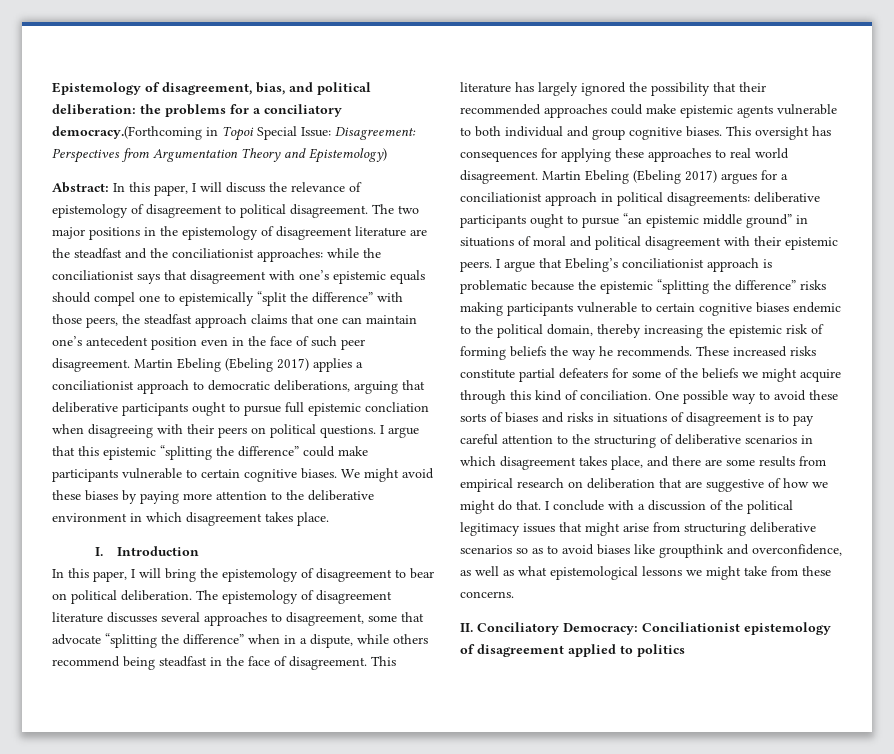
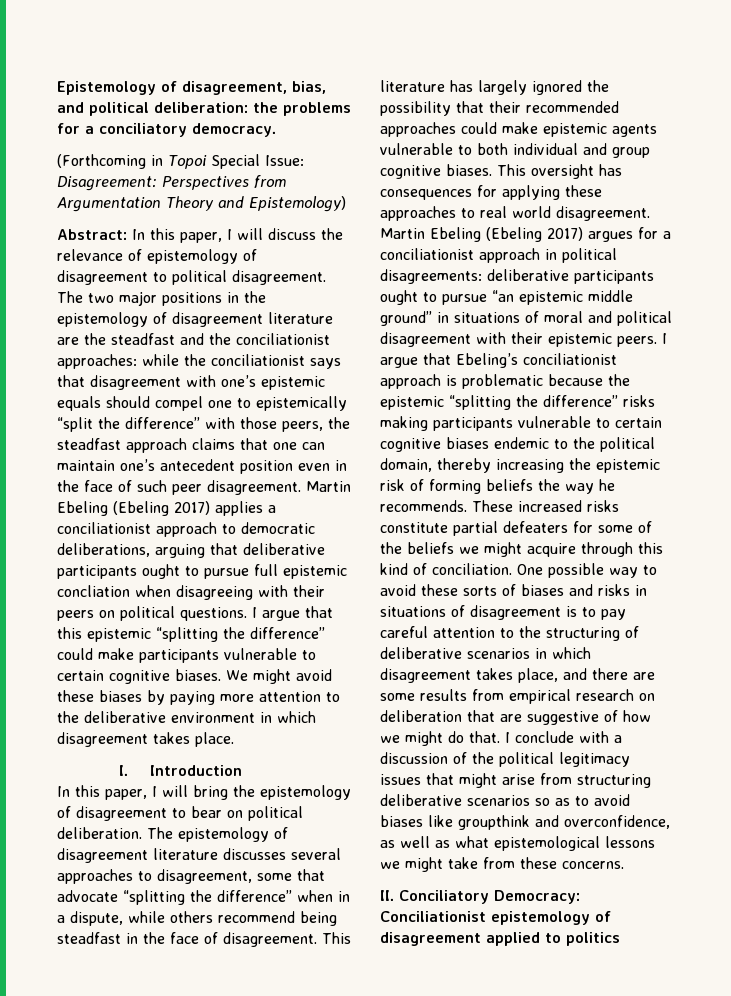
- Epistemology of disagreement, bias, and political deliberation: the problems for a conciliatory democracy.(Forthcoming in Topoi Special Issue: Disagreement: Perspectives from Argumentation Theory and Epistemology)
+ Epistemology of disagreement, bias, and political deliberation: the problems for a conciliatory democracy.
+ (Forthcoming in Topoi Special Issue: Disagreement: Perspectives from Argumentation Theory and Epistemology)

